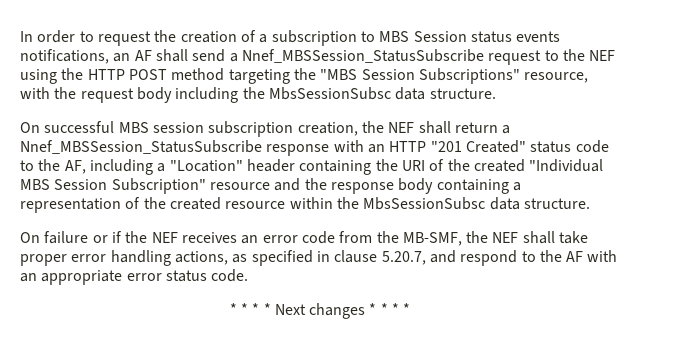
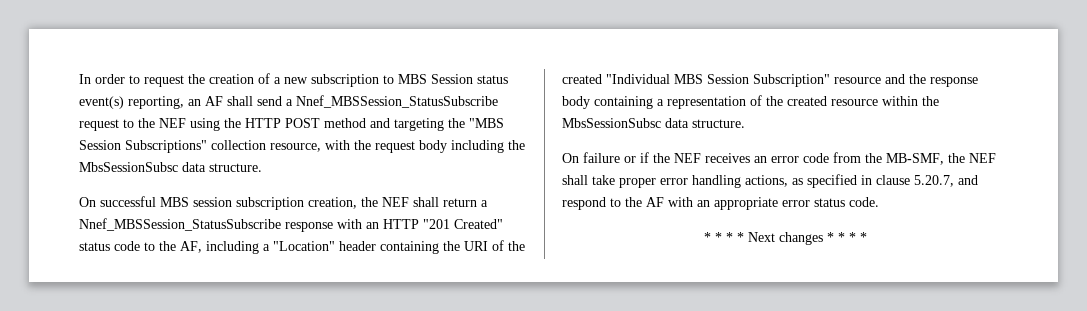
- In order to request the creation of a subscription to MBS Session status events notifications, an AF shall send a Nnef_MBSSession_StatusSubscribe request to the NEF using the HTTP POST method targeting the "MBS Session Subscriptions" resource, with the request body including the MbsSessionSubsc data structure.
+ In order to request the creation of a new subscription to MBS Session status event(s) reporting, an AF shall send a Nnef_MBSSession_StatusSubscribe request to the NEF using the HTTP POST method and targeting the "MBS Session Subscriptions" collection resource, with the request body including the MbsSessionSubsc data structure.

